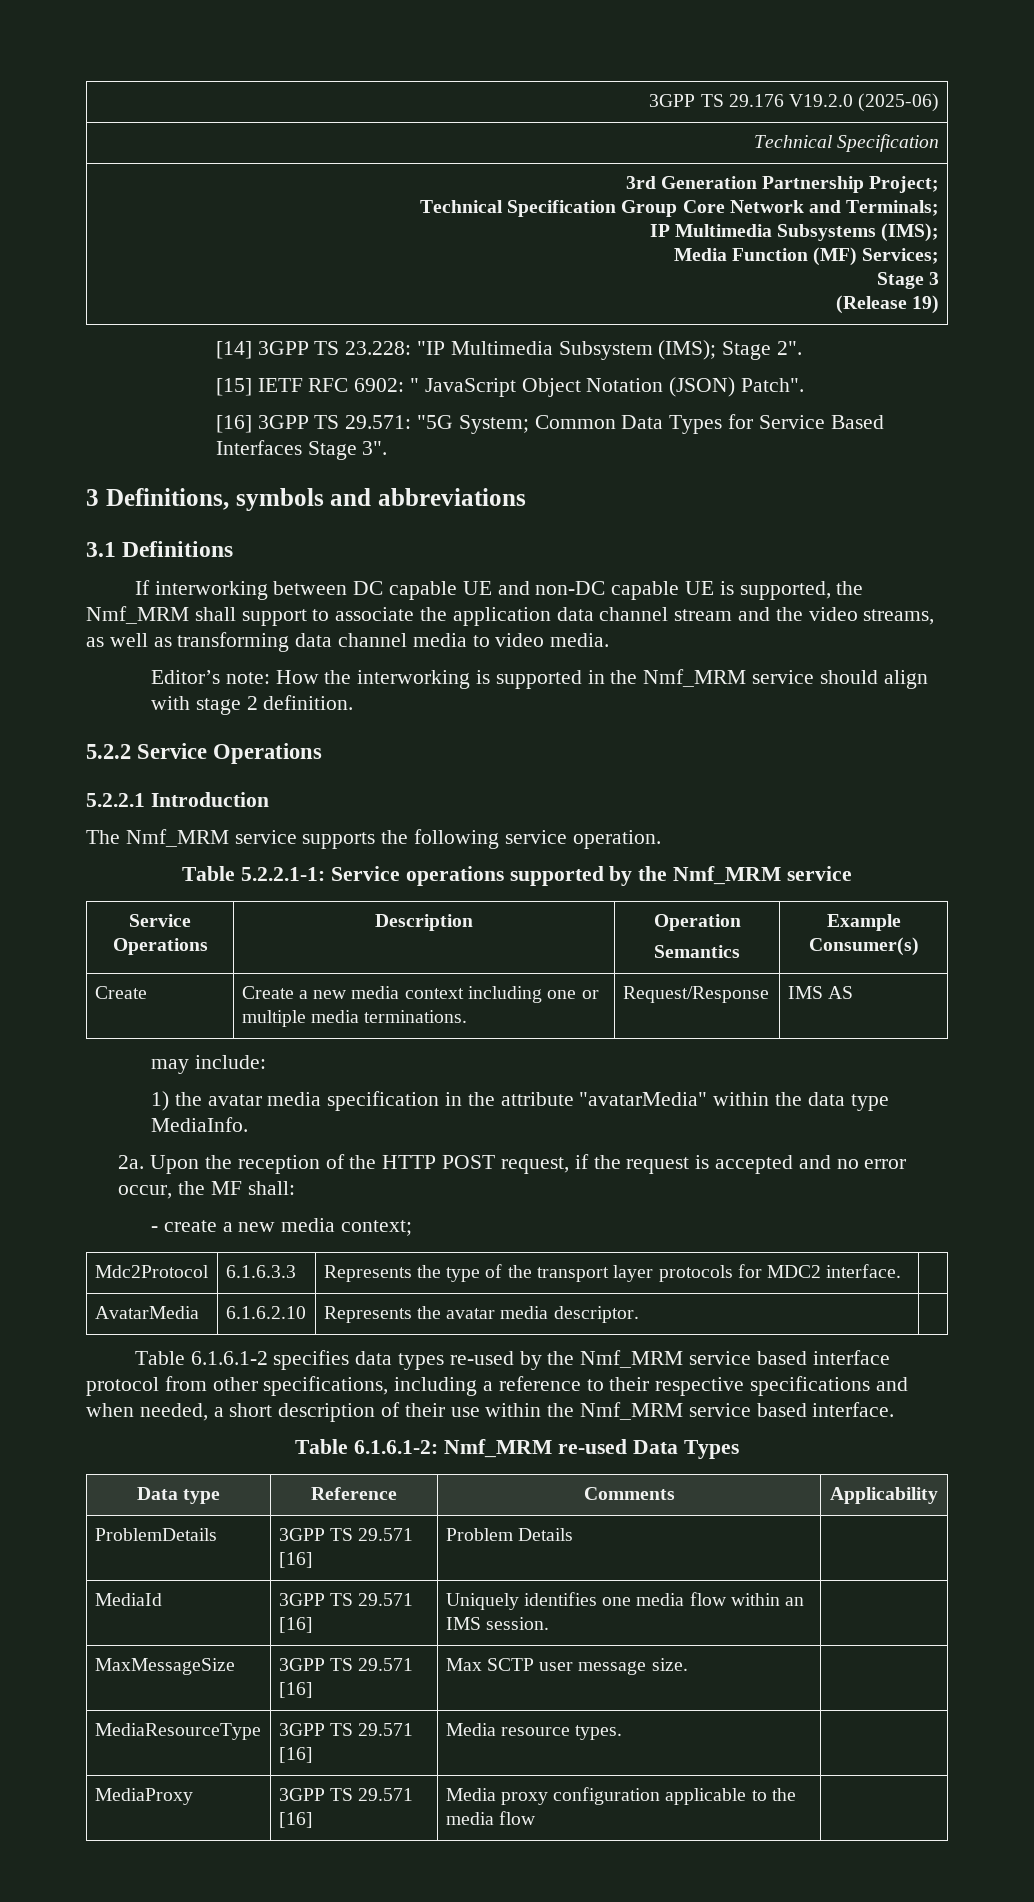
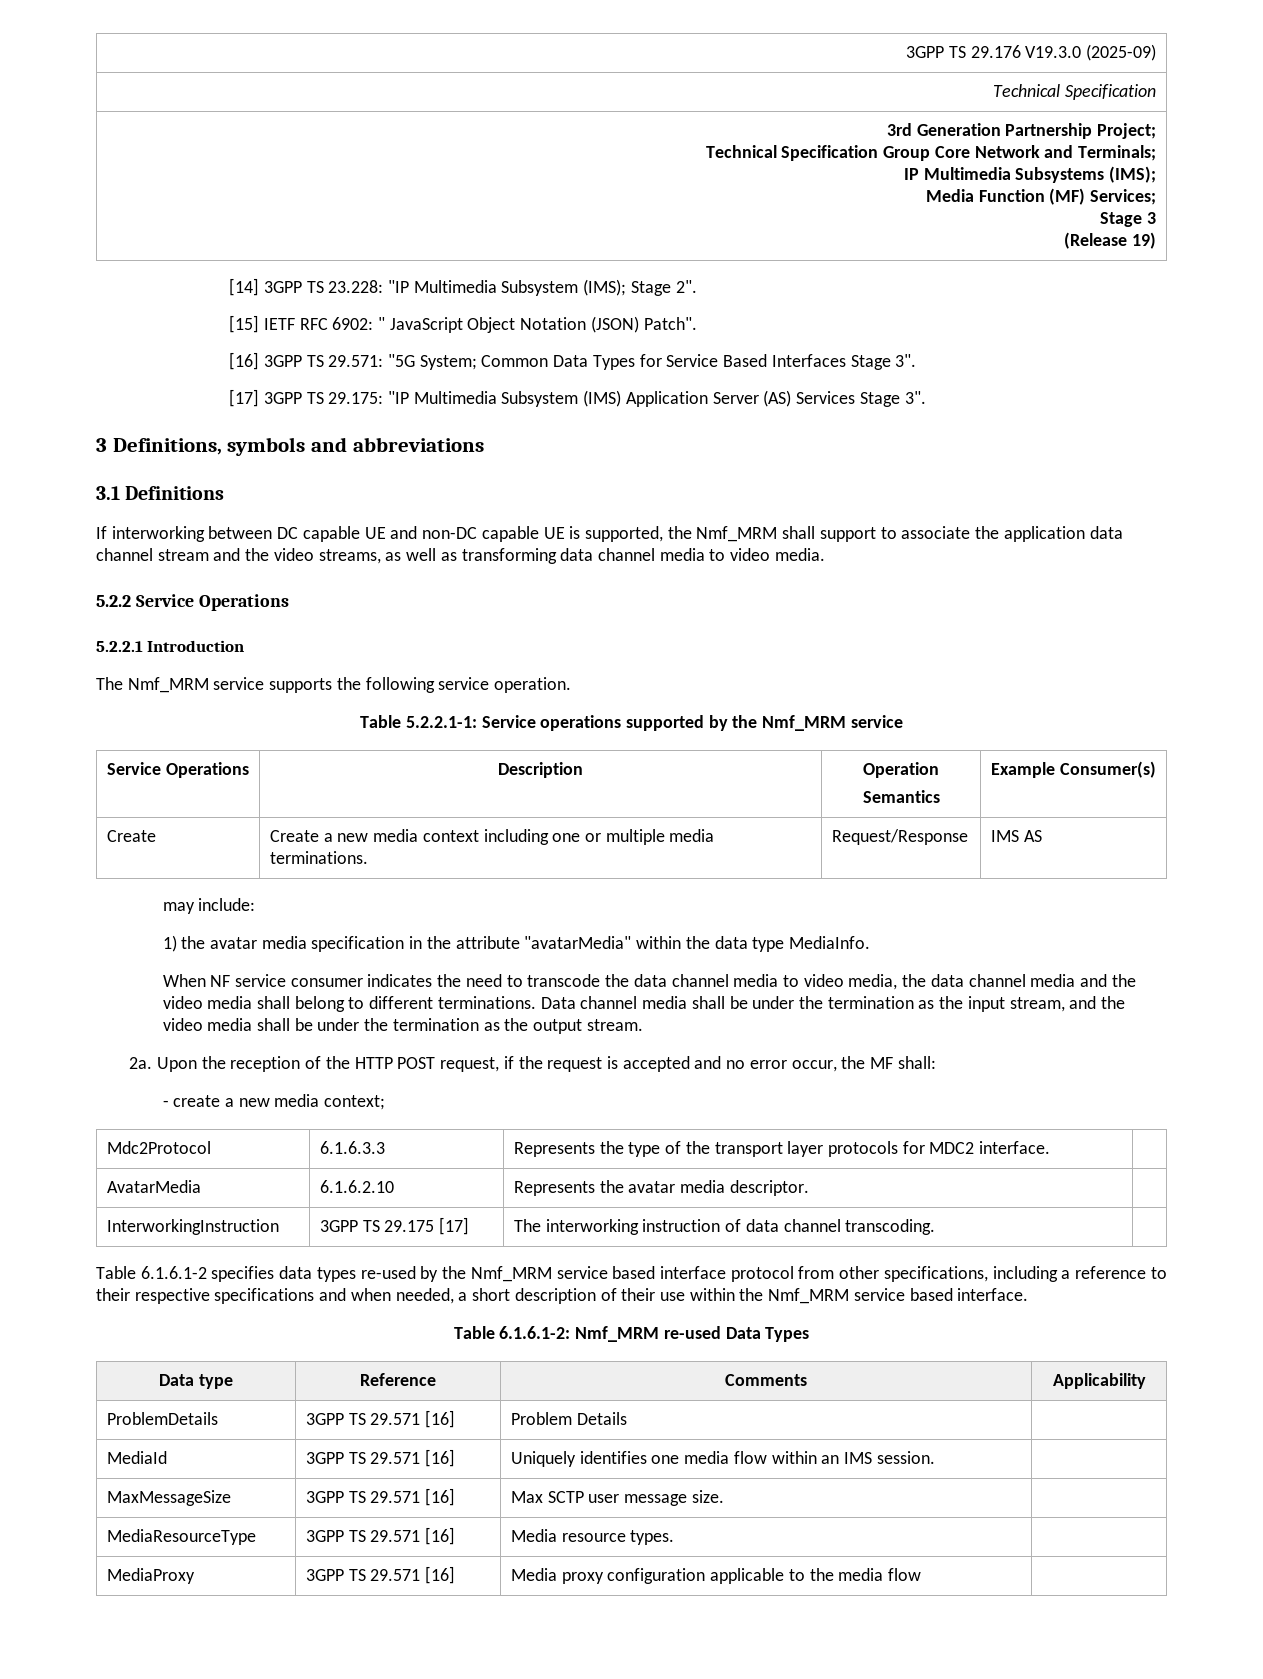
- 3GPP TS 29.176 V19.2.0 (2025-06)
+ 3GPP TS 29.176 V19.3.0 (2025-09)
+ [17] 3GPP TS 29.175: "IP Multimedia Subsystem (IMS) Application Server (AS) Services Stage 3".
- Editor’s note: How the interworking is supported in the Nmf_MRM service should align with stage 2 definition.
+ When NF service consumer indicates the need to transcode the data channel media to video media, the data channel media and the video media shall belong to different terminations. Data channel media shall be under the termination as the input stream, and the video media shall be under the termination as the output stream.
+ InterworkingInstruction | 3GPP TS 29.175 [17] | The interworking instruction of data channel transcoding. |

